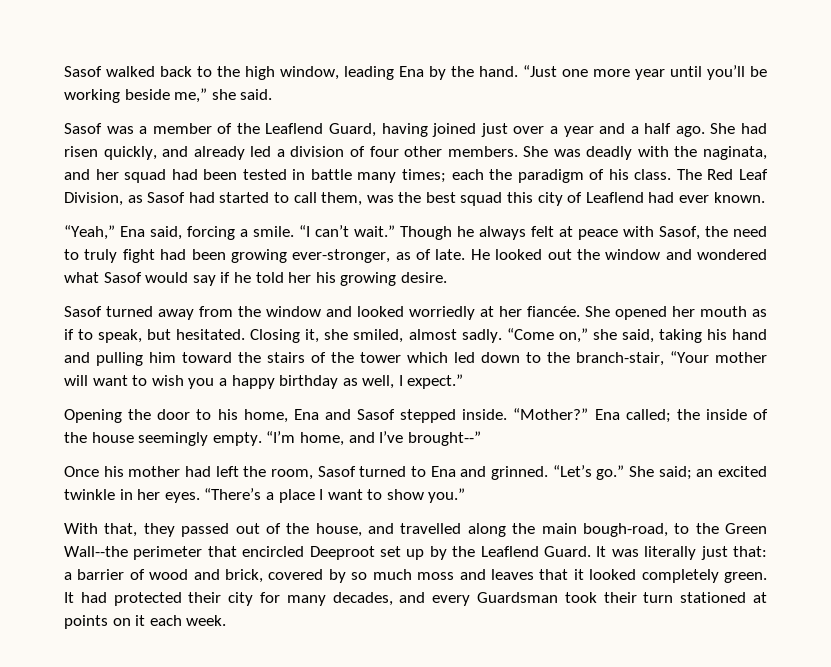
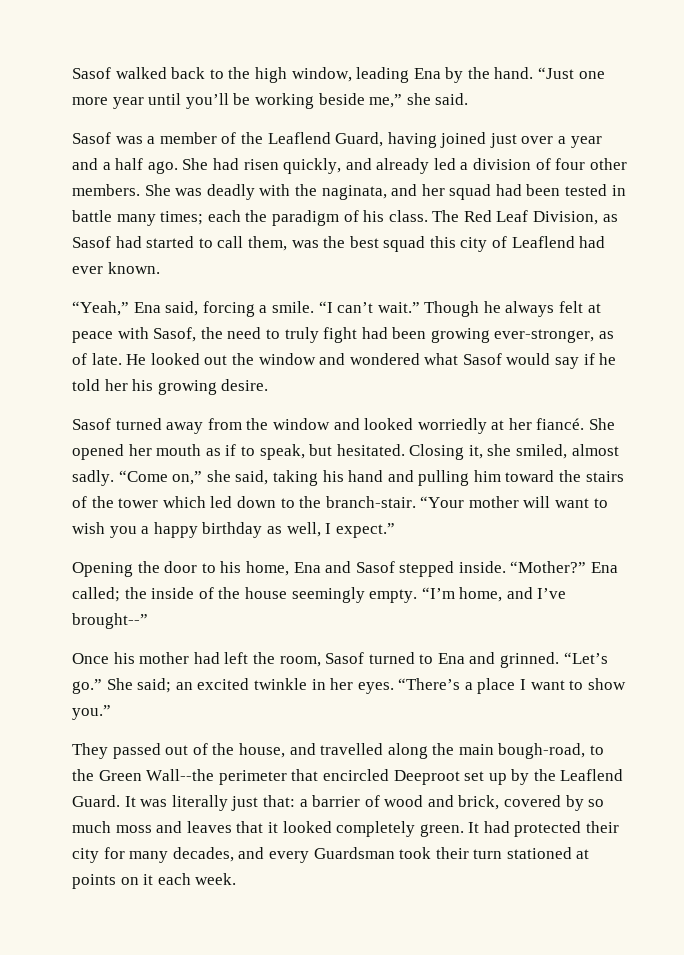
- Sasof turned away from the window and looked worriedly at her fiancée.
+ Sasof turned away from the window and looked worriedly at her fiancé.
- “Come on,” she said, taking his hand and pulling him toward the stairs of the tower which led down to the branch-stair, “Your mother will want to wish you a happy birthday as well, I expect.”
+ “Come on,” she said, taking his hand and pulling him toward the stairs of the tower which led down to the branch-stair. “Your mother will want to wish you a happy birthday as well, I expect.”
- With that, they passed out of the house, and travelled along the main bough-road, to the Green Wall--the perimeter that encircled Deeproot set up by the Leaflend Guard.
+ They passed out of the house, and travelled along the main bough-road, to the Green Wall--the perimeter that encircled Deeproot set up by the Leaflend Guard.

